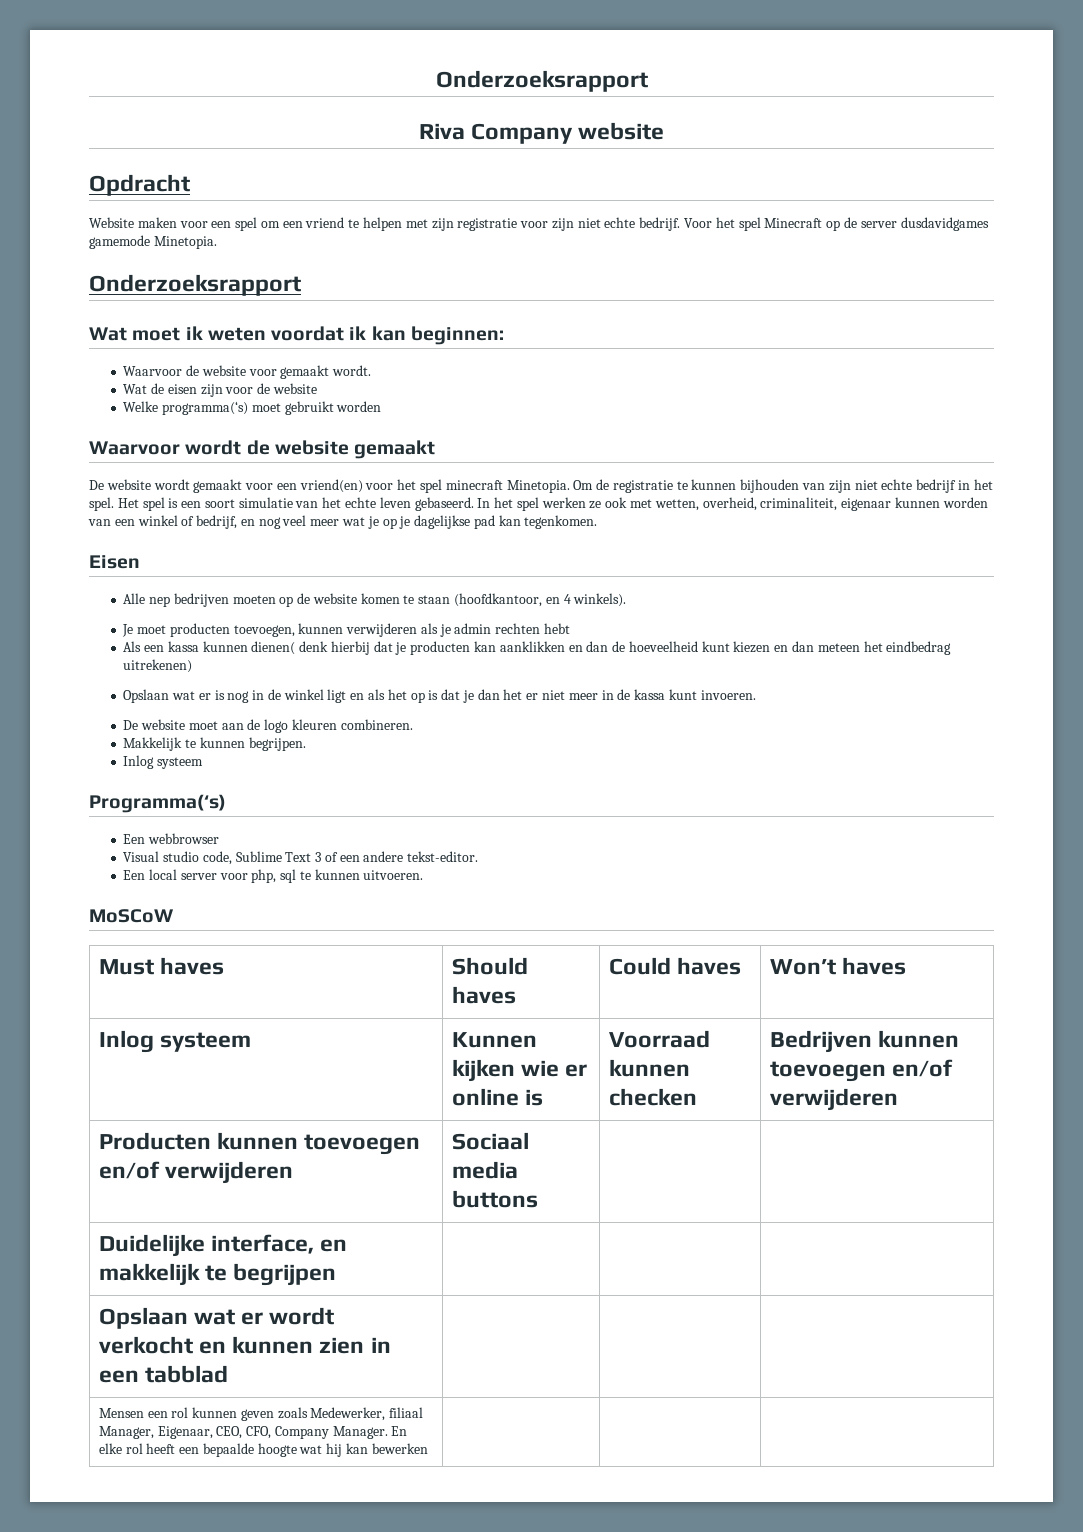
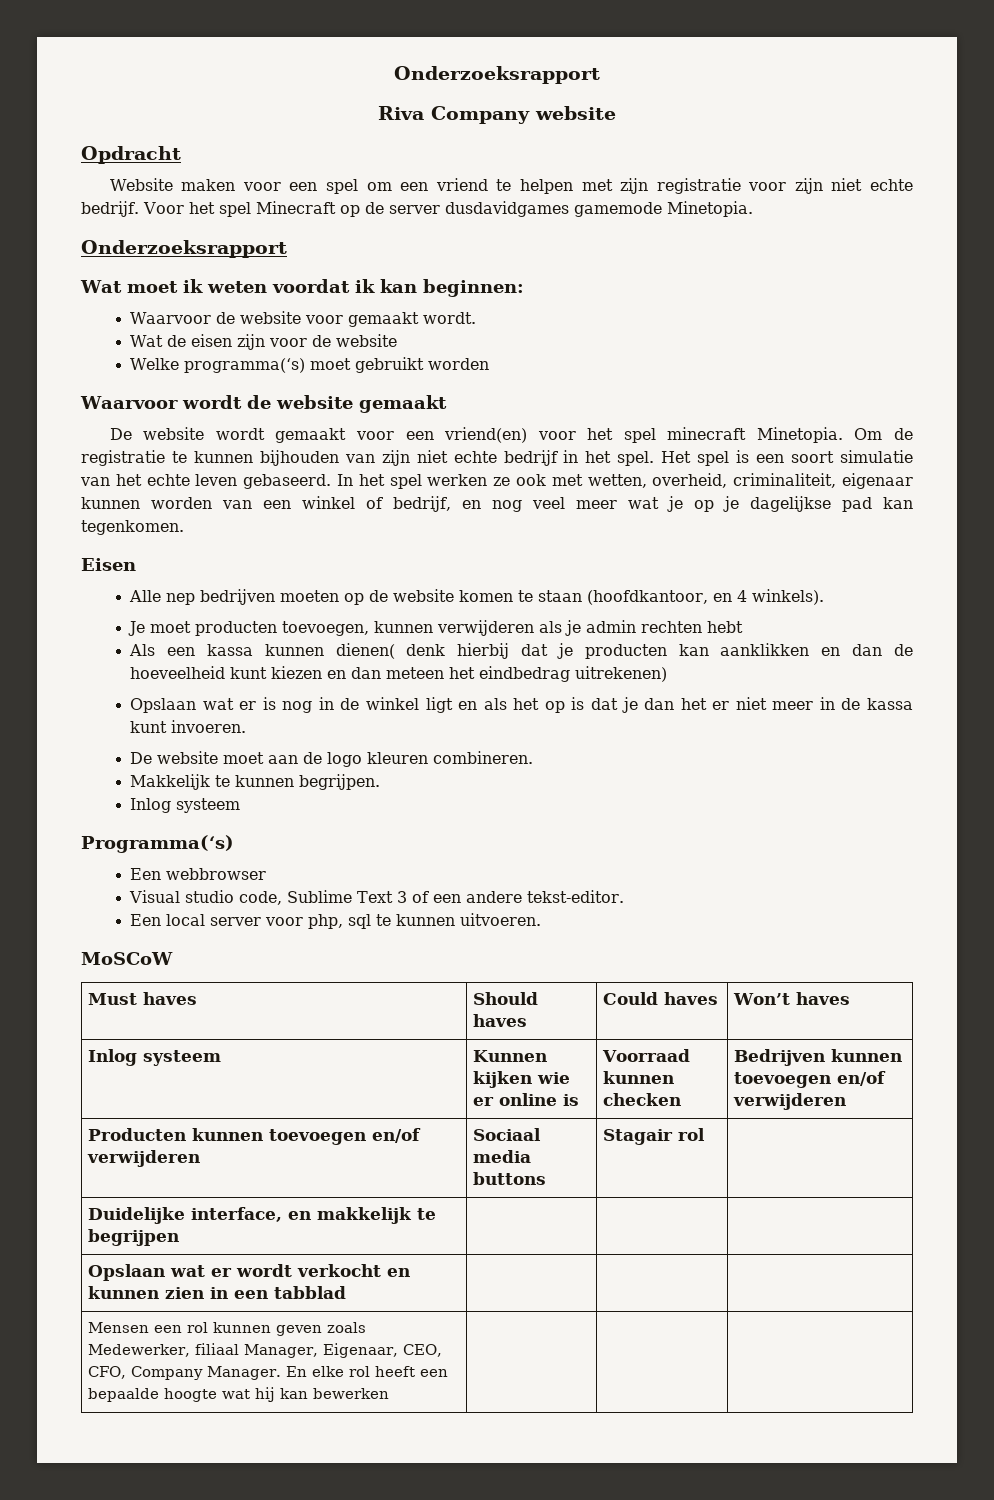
- Producten kunnen toevoegen en/of verwijderen | Sociaal media buttons | |
+ Producten kunnen toevoegen en/of verwijderen | Sociaal media buttons | Stagair rol |

